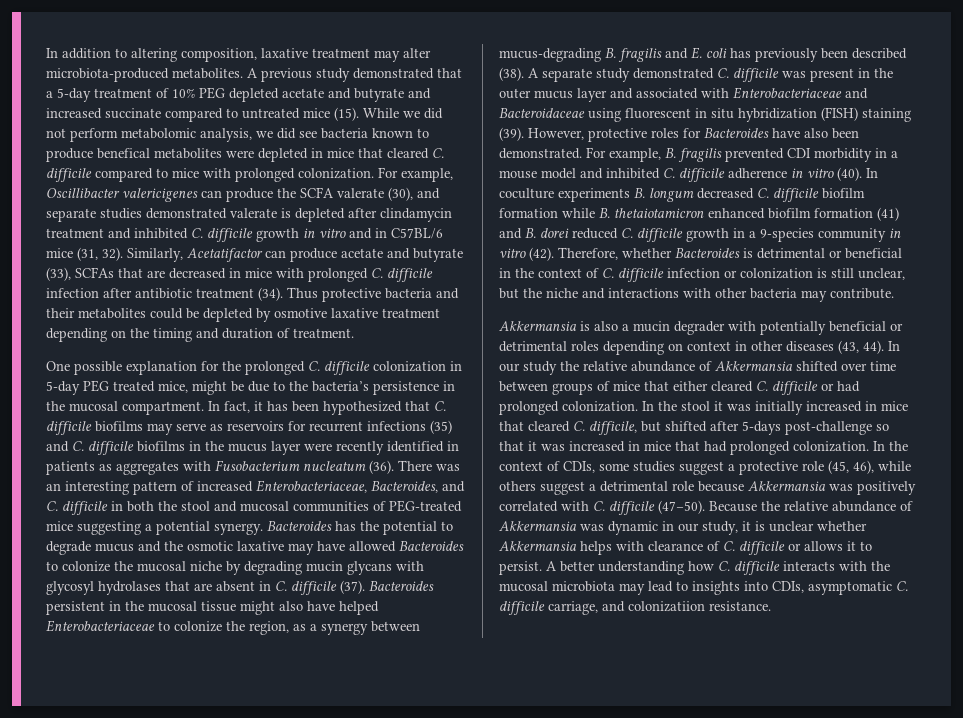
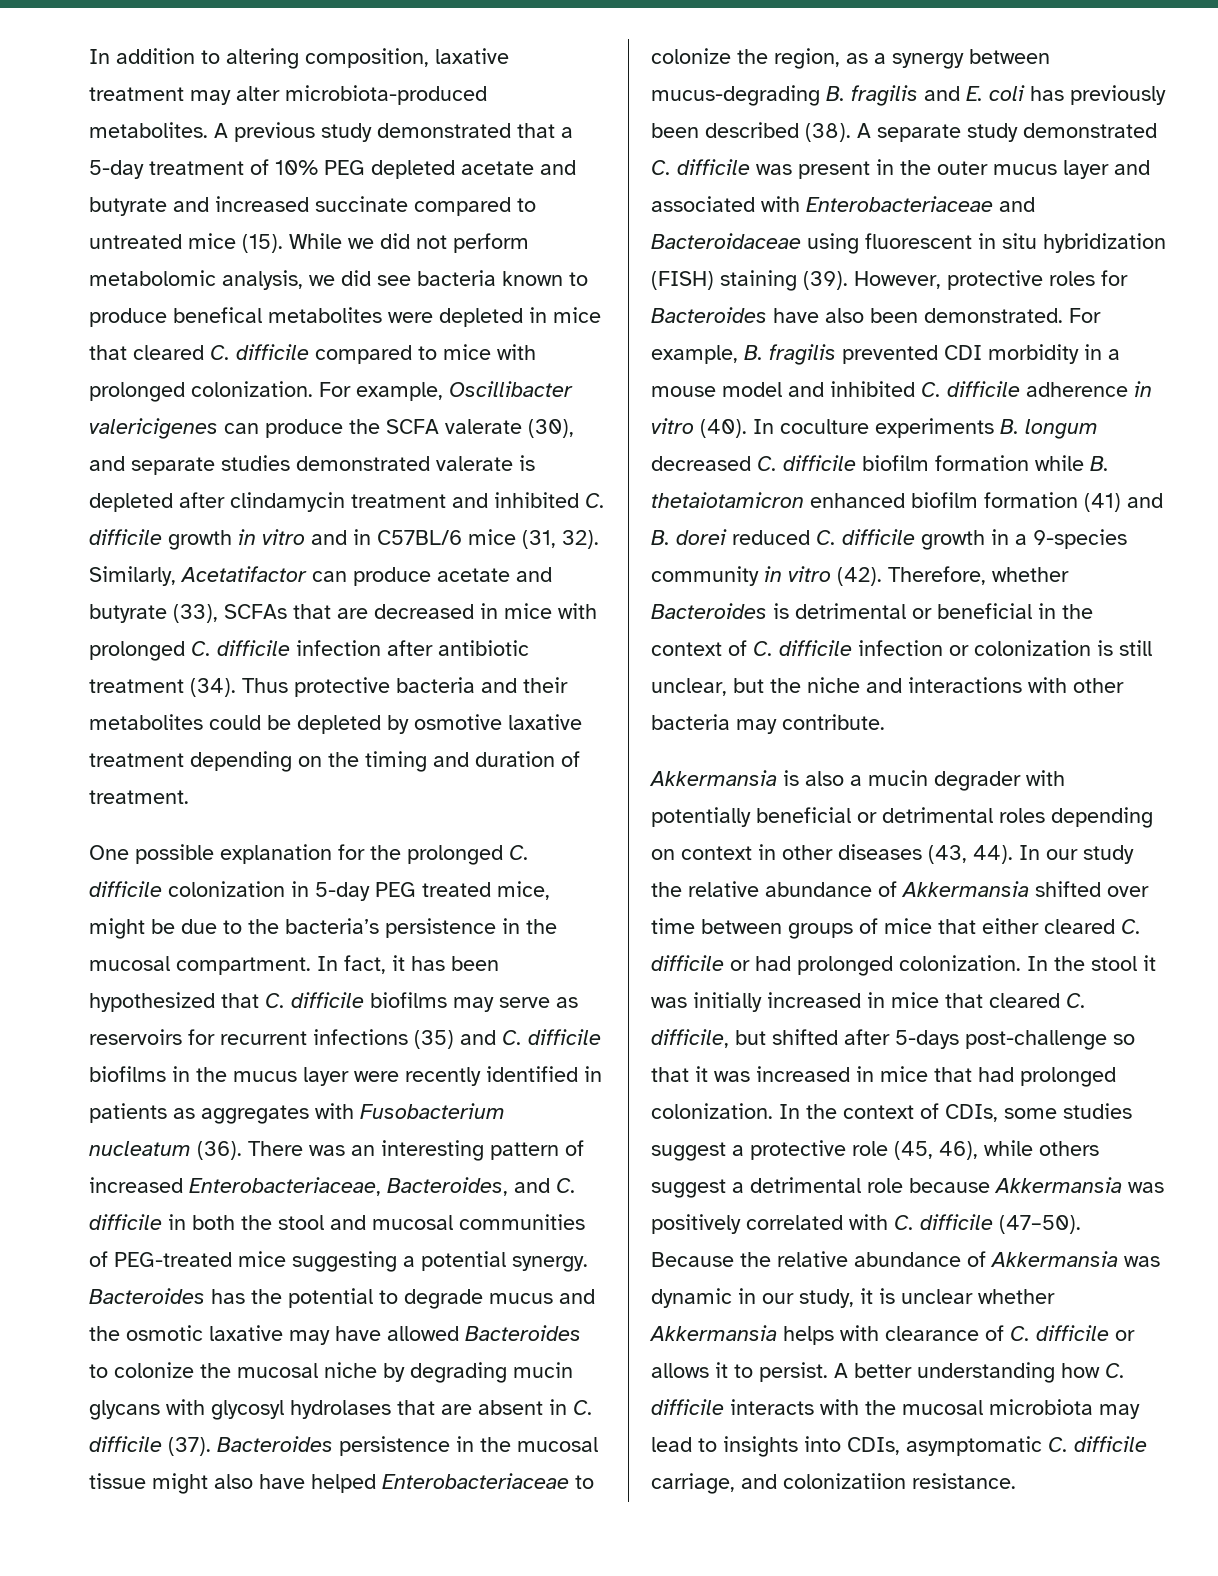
- Bacteroides persistent in the mucosal tissue might also have helped Enterobacteriaceae to colonize the region, as a synergy between mucus-degrading B. fragilis and E. coli has previously been described (38).
+ Bacteroides persistence in the mucosal tissue might also have helped Enterobacteriaceae to colonize the region, as a synergy between mucus-degrading B. fragilis and E. coli has previously been described (38).

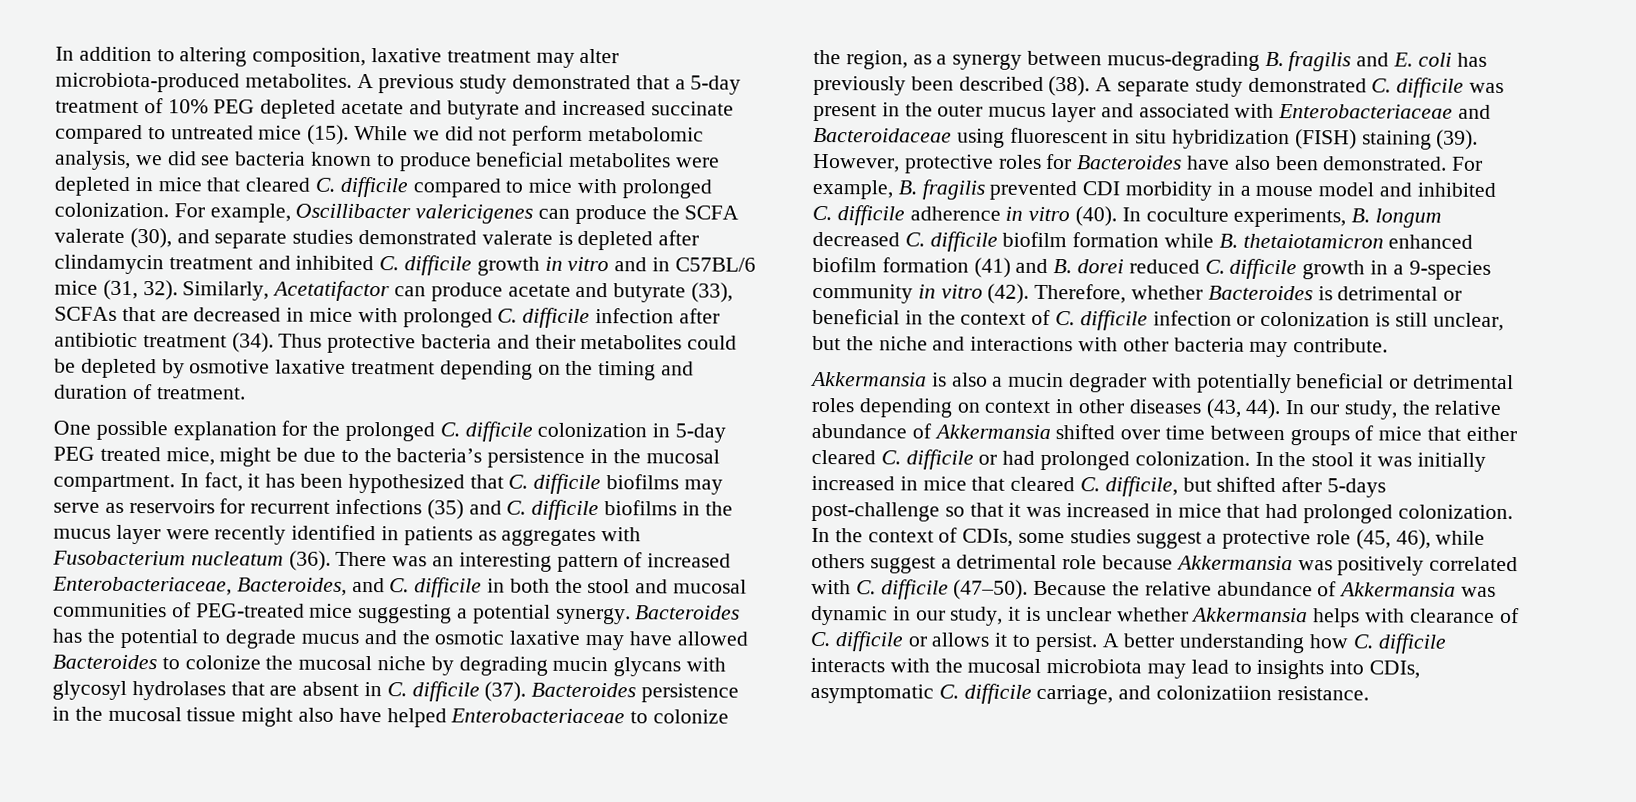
- While we did not perform metabolomic analysis, we did see bacteria known to produce benefical metabolites were depleted in mice that cleared C. difficile compared to mice with prolonged colonization.
+ While we did not perform metabolomic analysis, we did see bacteria known to produce beneficial metabolites were depleted in mice that cleared C. difficile compared to mice with prolonged colonization.
- In coculture experiments B. longum decreased C. difficile biofilm formation while B. thetaiotamicron enhanced biofilm formation (41) and B. dorei reduced C. difficile growth in a 9-species community in vitro (42).
+ In coculture experiments, B. longum decreased C. difficile biofilm formation while B. thetaiotamicron enhanced biofilm formation (41) and B. dorei reduced C. difficile growth in a 9-species community in vitro (42).
- In our study the relative abundance of Akkermansia shifted over time between groups of mice that either cleared C. difficile or had prolonged colonization.
+ In our study, the relative abundance of Akkermansia shifted over time between groups of mice that either cleared C. difficile or had prolonged colonization.

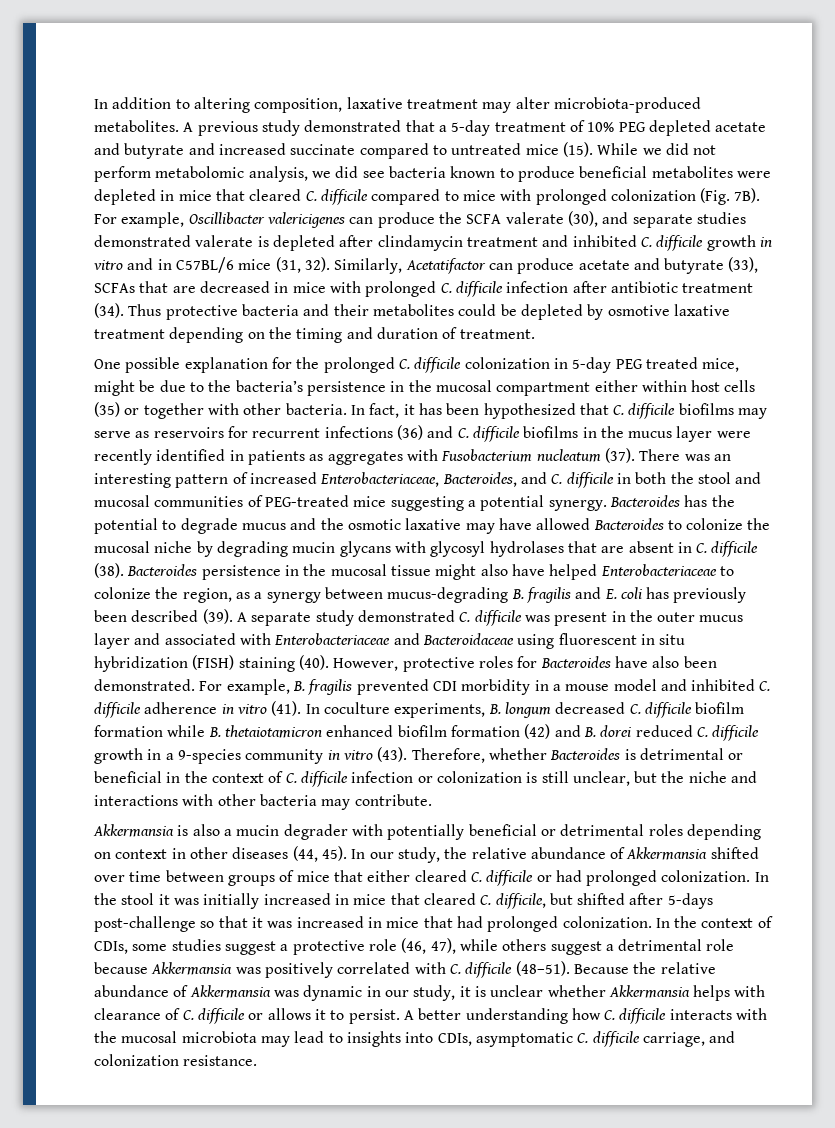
- While we did not perform metabolomic analysis, we did see bacteria known to produce beneficial metabolites were depleted in mice that cleared C. difficile compared to mice with prolonged colonization.
+ While we did not perform metabolomic analysis, we did see bacteria known to produce beneficial metabolites were depleted in mice that cleared C. difficile compared to mice with prolonged colonization (Fig. 7B).
- One possible explanation for the prolonged C. difficile colonization in 5-day PEG treated mice, might be due to the bacteria’s persistence in the mucosal compartment.
+ One possible explanation for the prolonged C. difficile colonization in 5-day PEG treated mice, might be due to the bacteria’s persistence in the mucosal compartment either within host cells (35) or together with other bacteria.
- In fact, it has been hypothesized that C. difficile biofilms may serve as reservoirs for recurrent infections (35) and C. difficile biofilms in the mucus layer were recently identified in patients as aggregates with Fusobacterium nucleatum (36).
+ In fact, it has been hypothesized that C. difficile biofilms may serve as reservoirs for recurrent infections (36) and C. difficile biofilms in the mucus layer were recently identified in patients as aggregates with Fusobacterium nucleatum (37).
- Bacteroides has the potential to degrade mucus and the osmotic laxative may have allowed Bacteroides to colonize the mucosal niche by degrading mucin glycans with glycosyl hydrolases that are absent in C. difficile (37).
+ Bacteroides has the potential to degrade mucus and the osmotic laxative may have allowed Bacteroides to colonize the mucosal niche by degrading mucin glycans with glycosyl hydrolases that are absent in C. difficile (38).
- Bacteroides persistence in the mucosal tissue might also have helped Enterobacteriaceae to colonize the region, as a synergy between mucus-degrading B. fragilis and E. coli has previously been described (38).
+ Bacteroides persistence in the mucosal tissue might also have helped Enterobacteriaceae to colonize the region, as a synergy between mucus-degrading B. fragilis and E. coli has previously been described (39).
- A separate study demonstrated C. difficile was present in the outer mucus layer and associated with Enterobacteriaceae and Bacteroidaceae using fluorescent in situ hybridization (FISH) staining (39).
+ A separate study demonstrated C. difficile was present in the outer mucus layer and associated with Enterobacteriaceae and Bacteroidaceae using fluorescent in situ hybridization (FISH) staining (40).
- For example, B. fragilis prevented CDI morbidity in a mouse model and inhibited C. difficile adherence in vitro (40).
+ For example, B. fragilis prevented CDI morbidity in a mouse model and inhibited C. difficile adherence in vitro (41).
- In coculture experiments, B. longum decreased C. difficile biofilm formation while B. thetaiotamicron enhanced biofilm formation (41) and B. dorei reduced C. difficile growth in a 9-species community in vitro (42).
+ In coculture experiments, B. longum decreased C. difficile biofilm formation while B. thetaiotamicron enhanced biofilm formation (42) and B. dorei reduced C. difficile growth in a 9-species community in vitro (43).
- Akkermansia is also a mucin degrader with potentially beneficial or detrimental roles depending on context in other diseases (43, 44).
+ Akkermansia is also a mucin degrader with potentially beneficial or detrimental roles depending on context in other diseases (44, 45).
- In the context of CDIs, some studies suggest a protective role (45, 46), while others suggest a detrimental role because Akkermansia was positively correlated with C. difficile (47–50).
+ In the context of CDIs, some studies suggest a protective role (46, 47), while others suggest a detrimental role because Akkermansia was positively correlated with C. difficile (48–51).
- A better understanding how C. difficile interacts with the mucosal microbiota may lead to insights into CDIs, asymptomatic C. difficile carriage, and colonizatiion resistance.
+ A better understanding how C. difficile interacts with the mucosal microbiota may lead to insights into CDIs, asymptomatic C. difficile carriage, and colonization resistance.

